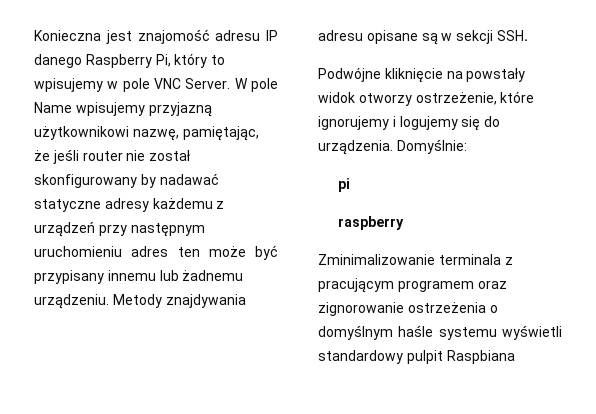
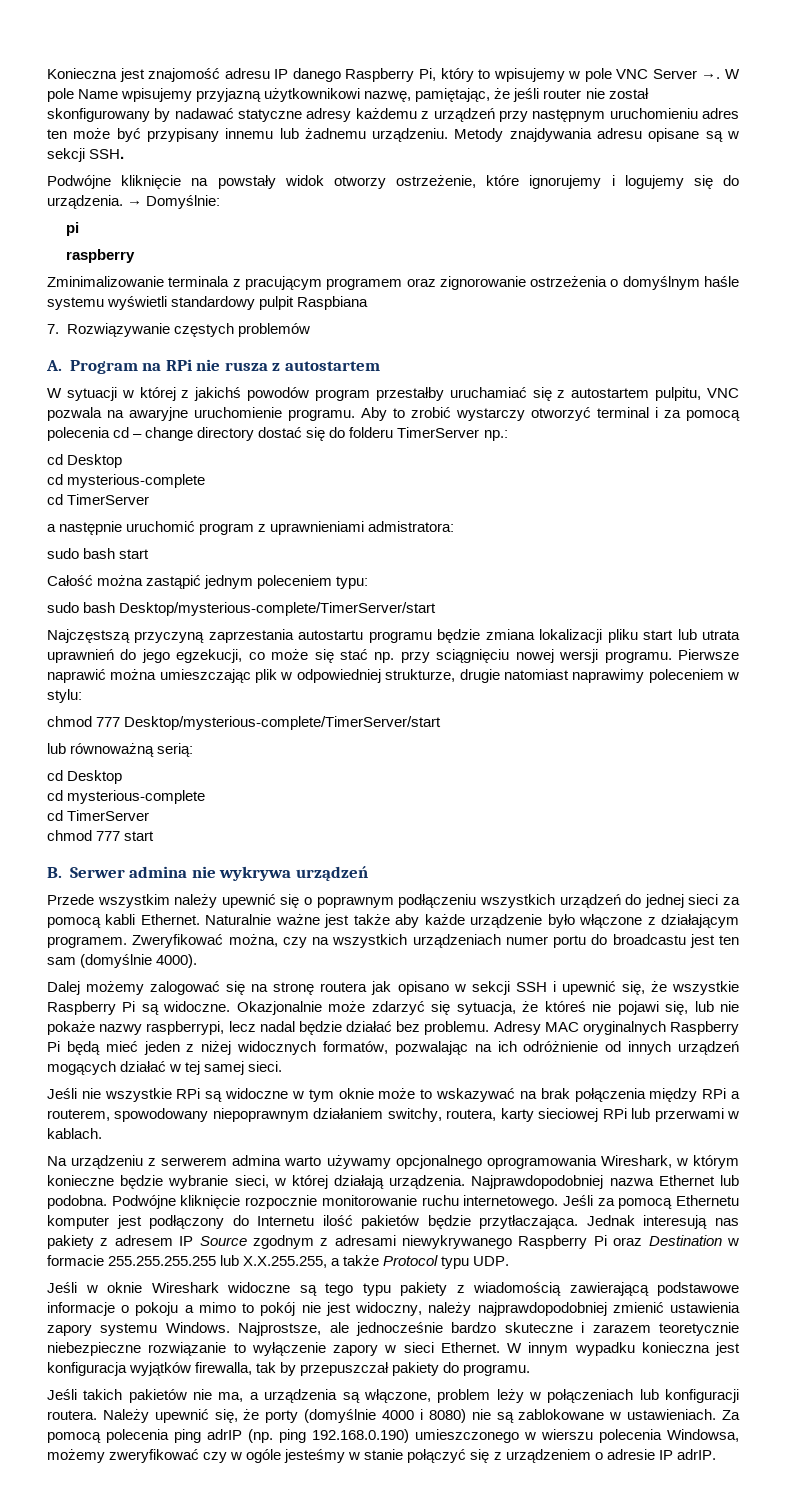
- Konieczna jest znajomość adresu IP danego Raspberry Pi, który to wpisujemy w pole VNC Server.
+ Konieczna jest znajomość adresu IP danego Raspberry Pi, który to wpisujemy w pole VNC Server →.
- Domyślnie:
+ → Domyślnie:
+ 7. Rozwiązywanie częstych problemów
+ A. Program na RPi nie rusza z autostartem
+ W sytuacji w której z jakichś powodów program przestałby uruchamiać się z autostartem pulpitu, VNC pozwala na awaryjne uruchomienie programu. Aby to zrobić wystarczy otworzyć terminal i za pomocą polecenia cd – change directory dostać się do folderu TimerServer np.:
+ cd Desktop
+ cd mysterious-complete
+ cd TimerServer
+ a następnie uruchomić program z uprawnieniami admistratora:
+ sudo bash start
+ Całość można zastąpić jednym poleceniem typu:
+ sudo bash Desktop/mysterious-complete/TimerServer/start
+ Najczęstszą przyczyną zaprzestania autostartu programu będzie zmiana lokalizacji pliku start lub utrata uprawnień do jego egzekucji, co może się stać np. przy sciągnięciu nowej wersji programu. Pierwsze naprawić można umieszczając plik w odpowiedniej strukturze, drugie natomiast naprawimy poleceniem w stylu:
+ chmod 777 Desktop/mysterious-complete/TimerServer/start
+ lub równoważną serią:
+ cd Desktop
+ cd mysterious-complete
+ cd TimerServer
+ chmod 777 start
+ B. Serwer admina nie wykrywa urządzeń
+ Przede wszystkim należy upewnić się o poprawnym podłączeniu wszystkich urządzeń do jednej sieci za pomocą kabli Ethernet. Naturalnie ważne jest także aby każde urządzenie było włączone z działającym programem. Zweryfikować można, czy na wszystkich urządzeniach numer portu do broadcastu jest ten sam (domyślnie 4000).
+ Dalej możemy zalogować się na stronę routera jak opisano w sekcji SSH i upewnić się, że wszystkie Raspberry Pi są widoczne. Okazjonalnie może zdarzyć się sytuacja, że któreś nie pojawi się, lub nie pokaże nazwy raspberrypi, lecz nadal będzie działać bez problemu. Adresy MAC oryginalnych Raspberry Pi będą mieć jeden z niżej widocznych formatów, pozwalając na ich odróżnienie od innych urządzeń mogących działać w tej samej sieci.
+ Jeśli nie wszystkie RPi są widoczne w tym oknie może to wskazywać na brak połączenia między RPi a routerem, spowodowany niepoprawnym działaniem switchy, routera, karty sieciowej RPi lub przerwami w kablach.
+ Na urządzeniu z serwerem admina warto używamy opcjonalnego oprogramowania Wireshark, w którym konieczne będzie wybranie sieci, w której działają urządzenia. Najprawdopodobniej nazwa Ethernet lub podobna. Podwójne kliknięcie rozpocznie monitorowanie ruchu internetowego. Jeśli za pomocą Ethernetu komputer jest podłączony do Internetu ilość pakietów będzie przytłaczająca. Jednak interesują nas pakiety z adresem IP Source zgodnym z adresami niewykrywanego Raspberry Pi oraz Destination w formacie 255.255.255.255 lub X.X.255.255, a także Protocol typu UDP.
+ Jeśli w oknie Wireshark widoczne są tego typu pakiety z wiadomością zawierającą podstawowe informacje o pokoju a mimo to pokój nie jest widoczny, należy najprawdopodobniej zmienić ustawienia zapory systemu Windows. Najprostsze, ale jednocześnie bardzo skuteczne i zarazem teoretycznie niebezpieczne rozwiązanie to wyłączenie zapory w sieci Ethernet. W innym wypadku konieczna jest konfiguracja wyjątków firewalla, tak by przepuszczał pakiety do programu.
+ Jeśli takich pakietów nie ma, a urządzenia są włączone, problem leży w połączeniach lub konfiguracji routera. Należy upewnić się, że porty (domyślnie 4000 i 8080) nie są zablokowane w ustawieniach. Za pomocą polecenia ping adrIP (np. ping 192.168.0.190) umieszczonego w wierszu polecenia Windowsa, możemy zweryfikować czy w ogóle jesteśmy w stanie połączyć się z urządzeniem o adresie IP adrIP.

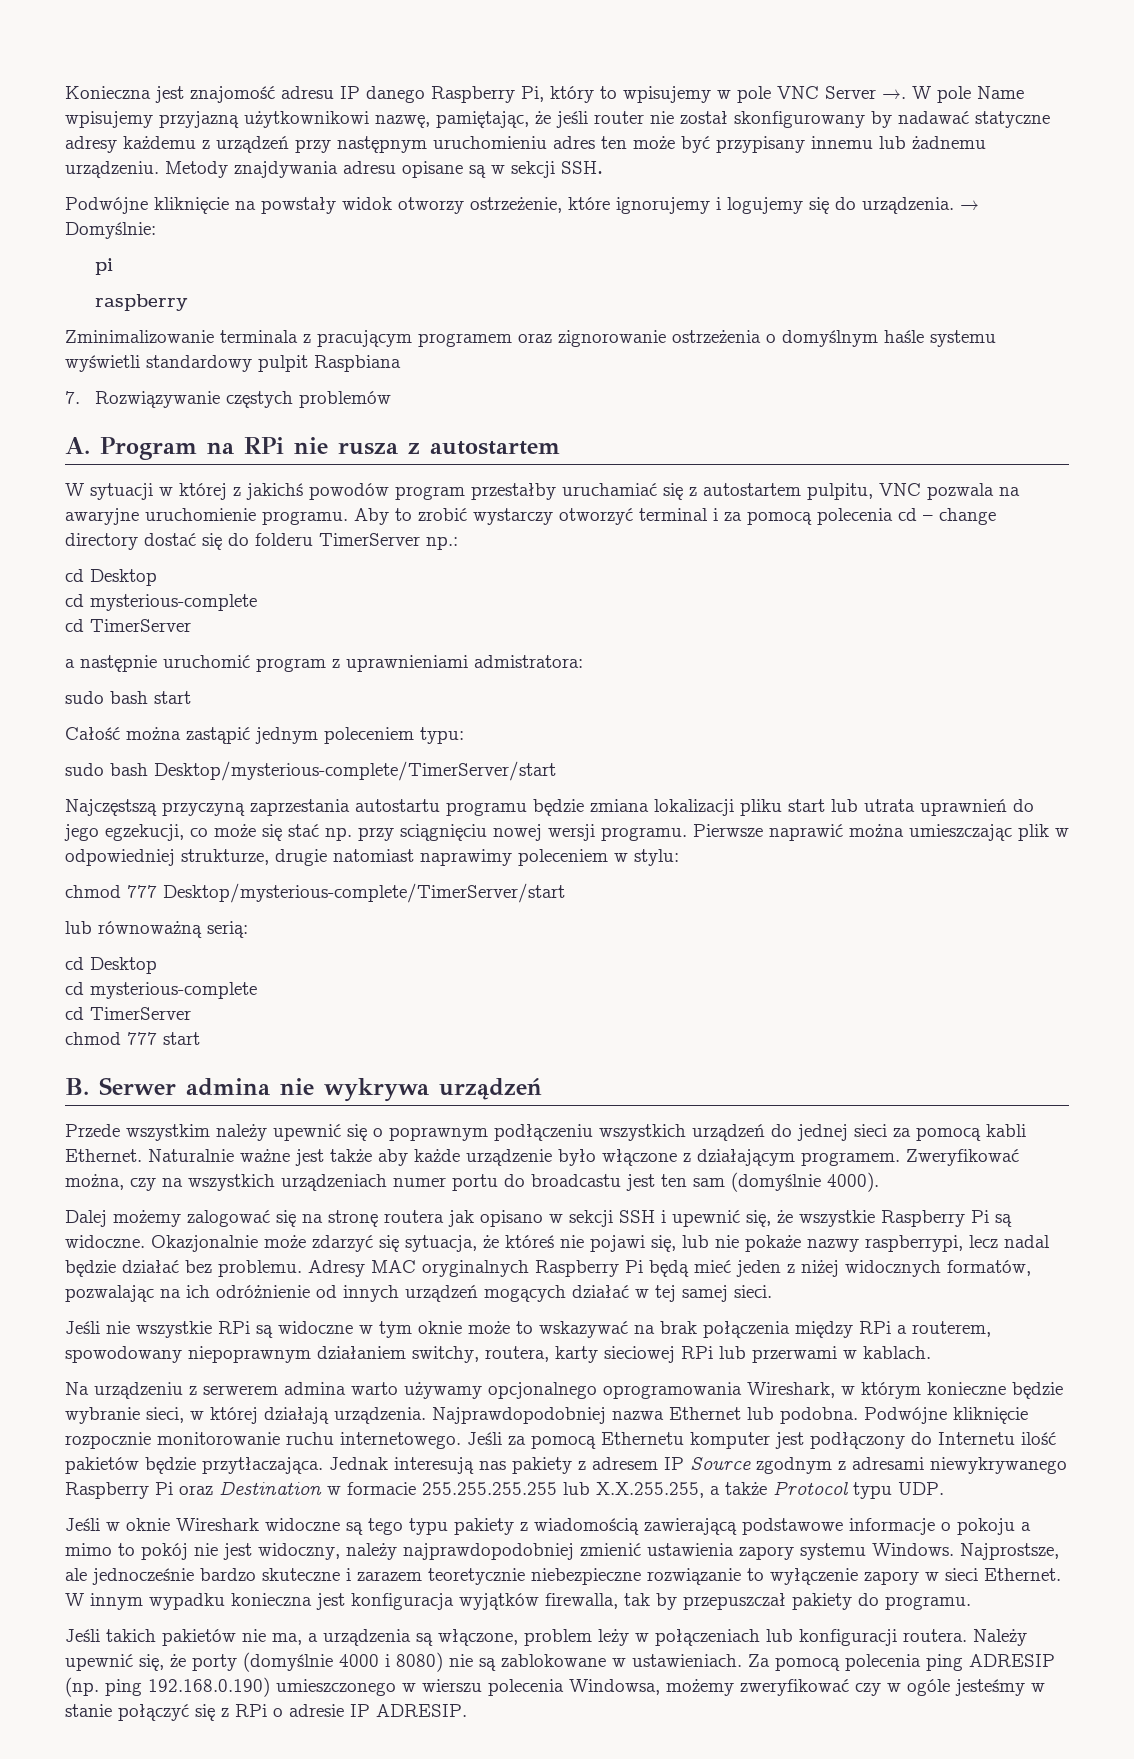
- Za pomocą polecenia ping adrIP (np. ping 192.168.0.190) umieszczonego w wierszu polecenia Windowsa, możemy zweryfikować czy w ogóle jesteśmy w stanie połączyć się z urządzeniem o adresie IP adrIP.
+ Za pomocą polecenia ping ADRESIP (np. ping 192.168.0.190) umieszczonego w wierszu polecenia Windowsa, możemy zweryfikować czy w ogóle jesteśmy w stanie połączyć się z RPi o adresie IP ADRESIP.

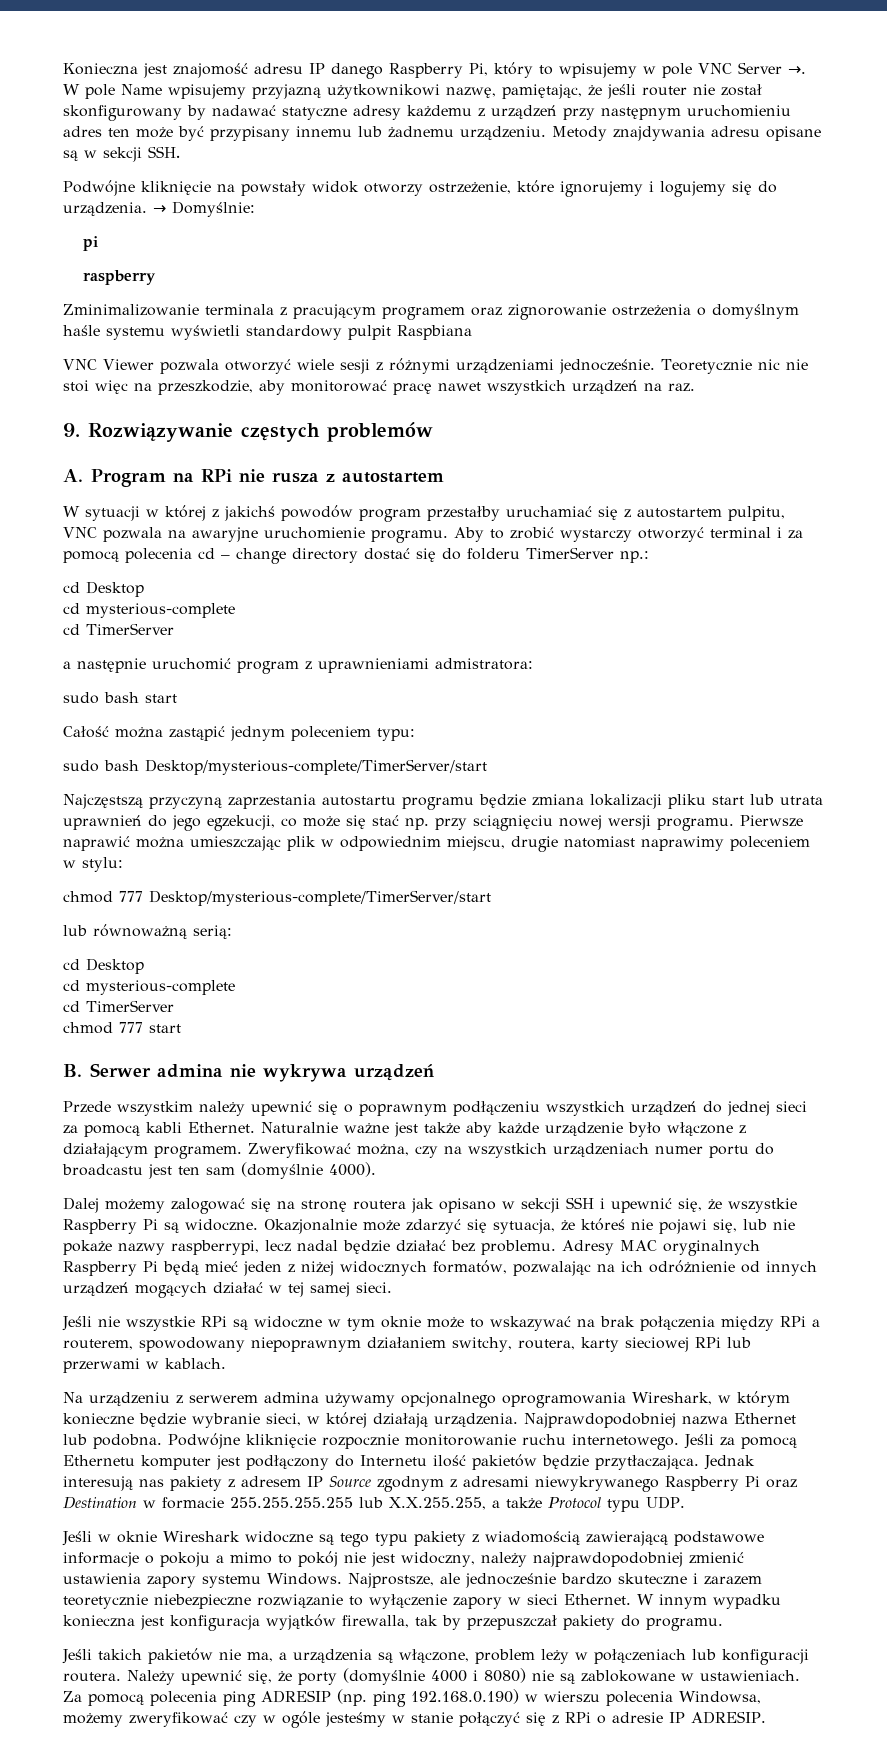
- 7. Rozwiązywanie częstych problemów
+ VNC Viewer pozwala otworzyć wiele sesji z różnymi urządzeniami jednocześnie. Teoretycznie nic nie stoi więc na przeszkodzie, aby monitorować pracę nawet wszystkich urządzeń na raz.
+ 9. Rozwiązywanie częstych problemów
- Pierwsze naprawić można umieszczając plik w odpowiedniej strukturze, drugie natomiast naprawimy poleceniem w stylu:
+ Pierwsze naprawić można umieszczając plik w odpowiednim miejscu, drugie natomiast naprawimy poleceniem w stylu:
- Na urządzeniu z serwerem admina warto używamy opcjonalnego oprogramowania Wireshark, w którym konieczne będzie wybranie sieci, w której działają urządzenia.
+ Na urządzeniu z serwerem admina używamy opcjonalnego oprogramowania Wireshark, w którym konieczne będzie wybranie sieci, w której działają urządzenia.
- Za pomocą polecenia ping ADRESIP (np. ping 192.168.0.190) umieszczonego w wierszu polecenia Windowsa, możemy zweryfikować czy w ogóle jesteśmy w stanie połączyć się z RPi o adresie IP ADRESIP.
+ Za pomocą polecenia ping ADRESIP (np. ping 192.168.0.190) w wierszu polecenia Windowsa, możemy zweryfikować czy w ogóle jesteśmy w stanie połączyć się z RPi o adresie IP ADRESIP.

